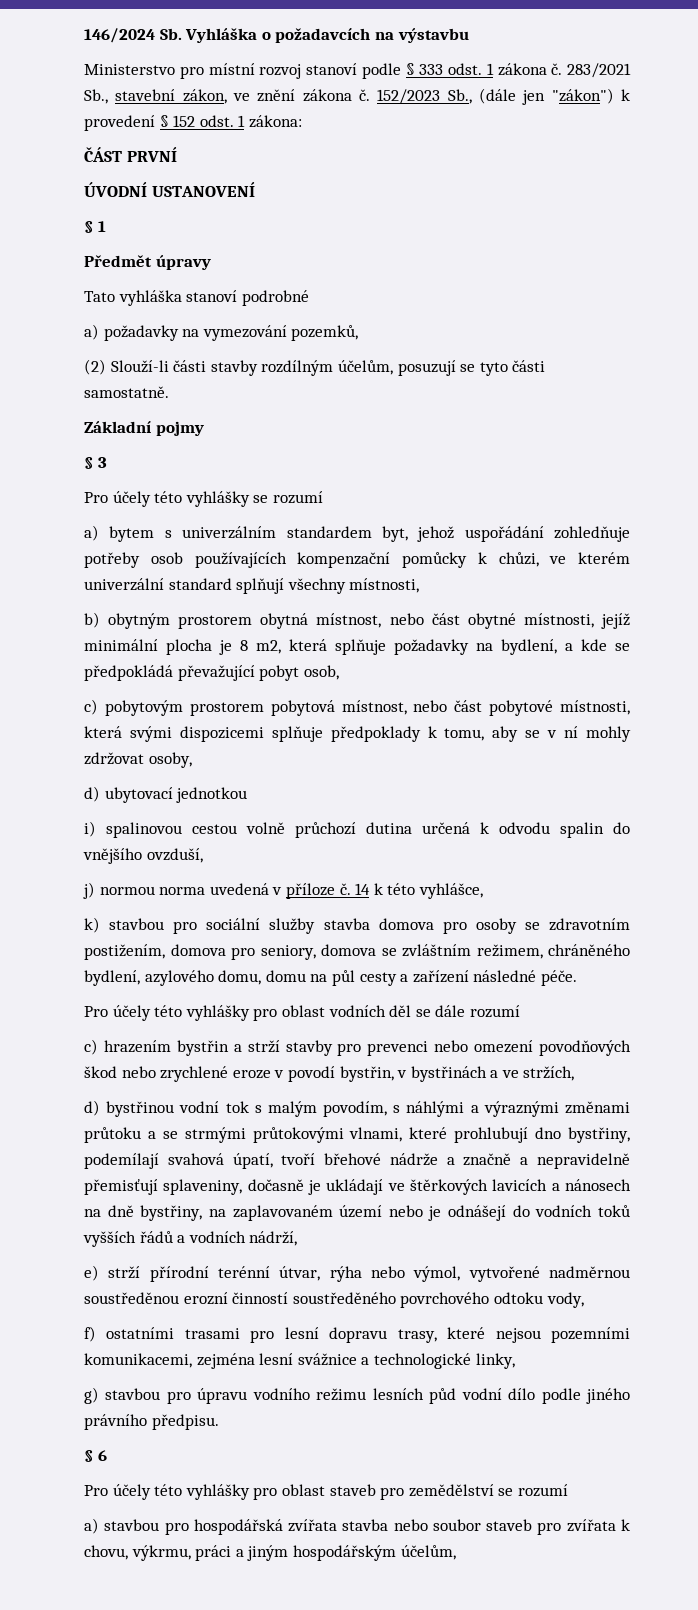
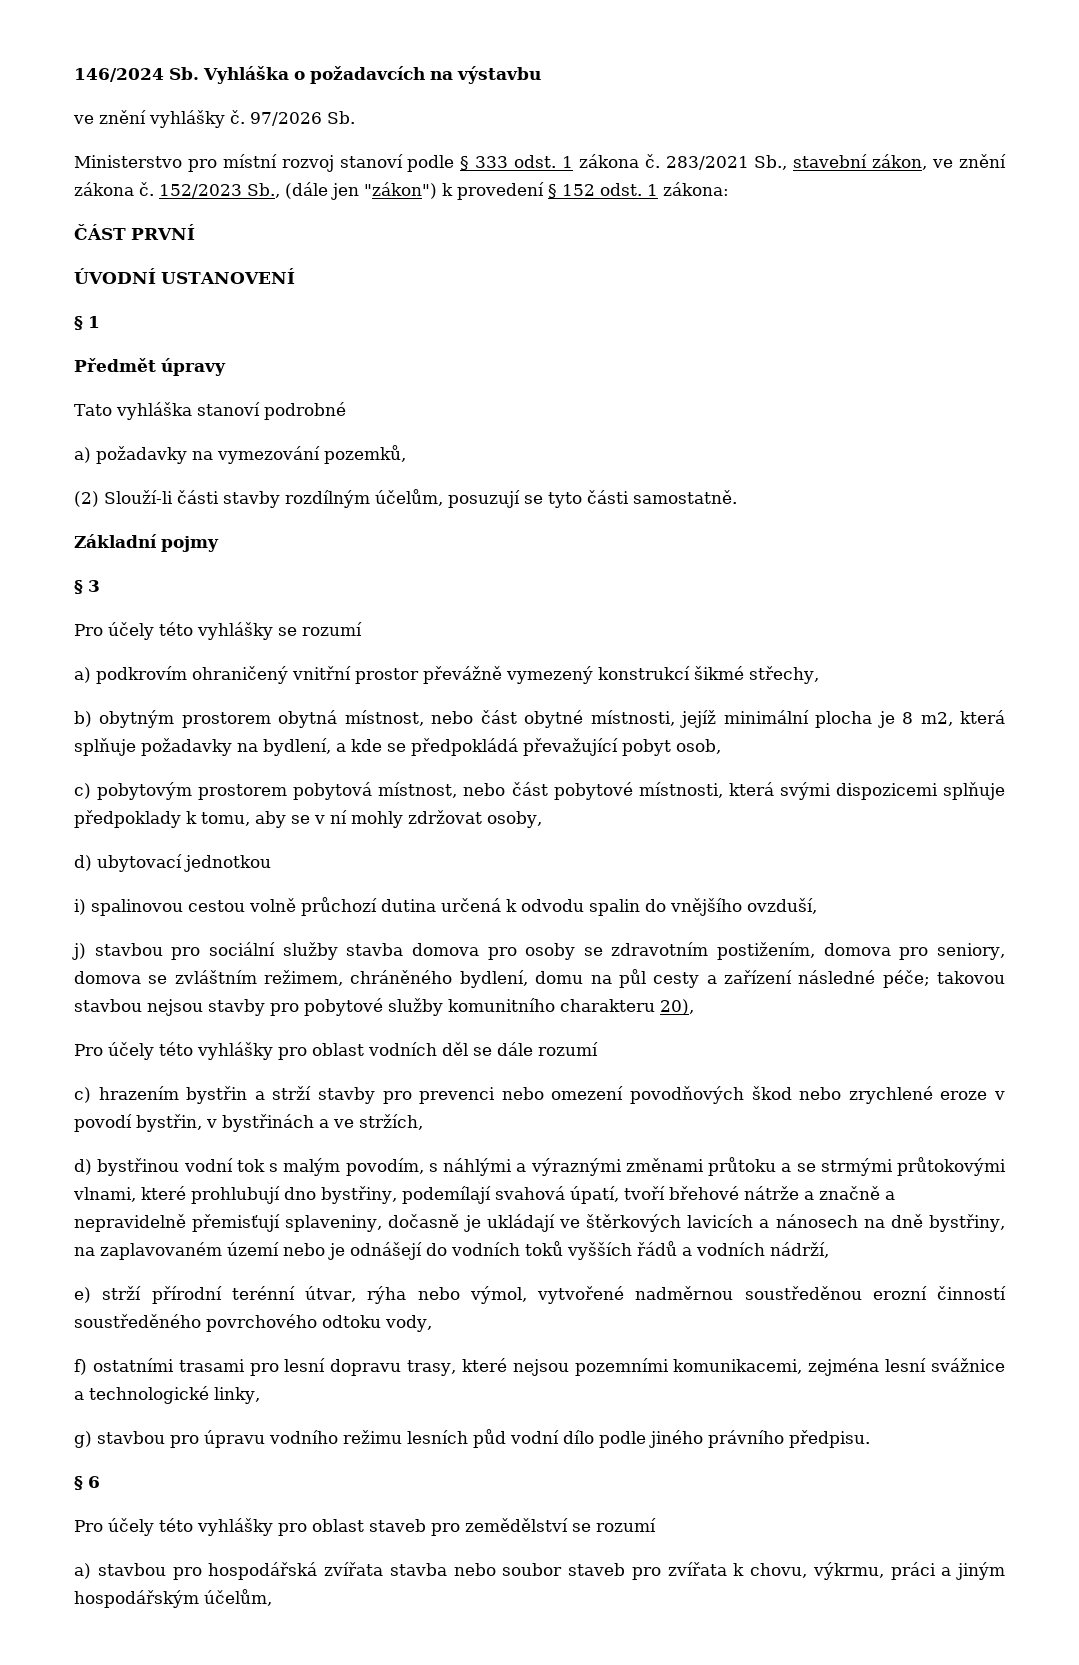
+ ve znění vyhlášky č. 97/2026 Sb.
- a) bytem s univerzálním standardem byt, jehož uspořádání zohledňuje potřeby osob používajících kompenzační pomůcky k chůzi, ve kterém univerzální standard splňují všechny místnosti,
+ a) podkrovím ohraničený vnitřní prostor převážně vymezený konstrukcí šikmé střechy,
- j) normou norma uvedená v příloze č. 14 k této vyhlášce,
- k) stavbou pro sociální služby stavba domova pro osoby se zdravotním postižením, domova pro seniory, domova se zvláštním režimem, chráněného bydlení, azylového domu, domu na půl cesty a zařízení následné péče.
+ j) stavbou pro sociální služby stavba domova pro osoby se zdravotním postižením, domova pro seniory, domova se zvláštním režimem, chráněného bydlení, domu na půl cesty a zařízení následné péče; takovou stavbou nejsou stavby pro pobytové služby komunitního charakteru 20),
- d) bystřinou vodní tok s malým povodím, s náhlými a výraznými změnami průtoku a se strmými průtokovými vlnami, které prohlubují dno bystřiny, podemílají svahová úpatí, tvoří břehové nádrže a značně a nepravidelně přemisťují splaveniny, dočasně je ukládají ve štěrkových lavicích a nánosech na dně bystřiny, na zaplavovaném území nebo je odnášejí do vodních toků vyšších řádů a vodních nádrží,
+ d) bystřinou vodní tok s malým povodím, s náhlými a výraznými změnami průtoku a se strmými průtokovými vlnami, které prohlubují dno bystřiny, podemílají svahová úpatí, tvoří břehové nátrže a značně a nepravidelně přemisťují splaveniny, dočasně je ukládají ve štěrkových lavicích a nánosech na dně bystřiny, na zaplavovaném území nebo je odnášejí do vodních toků vyšších řádů a vodních nádrží,

